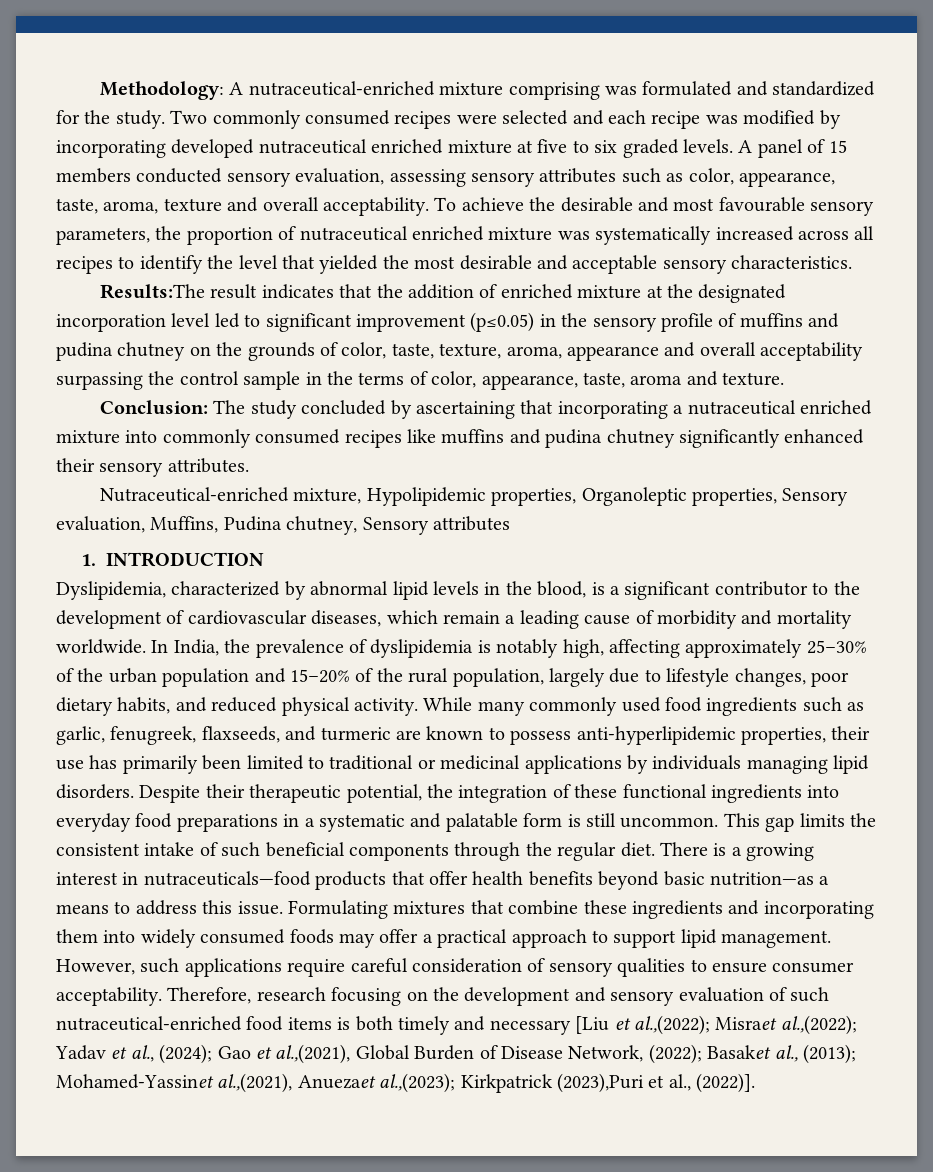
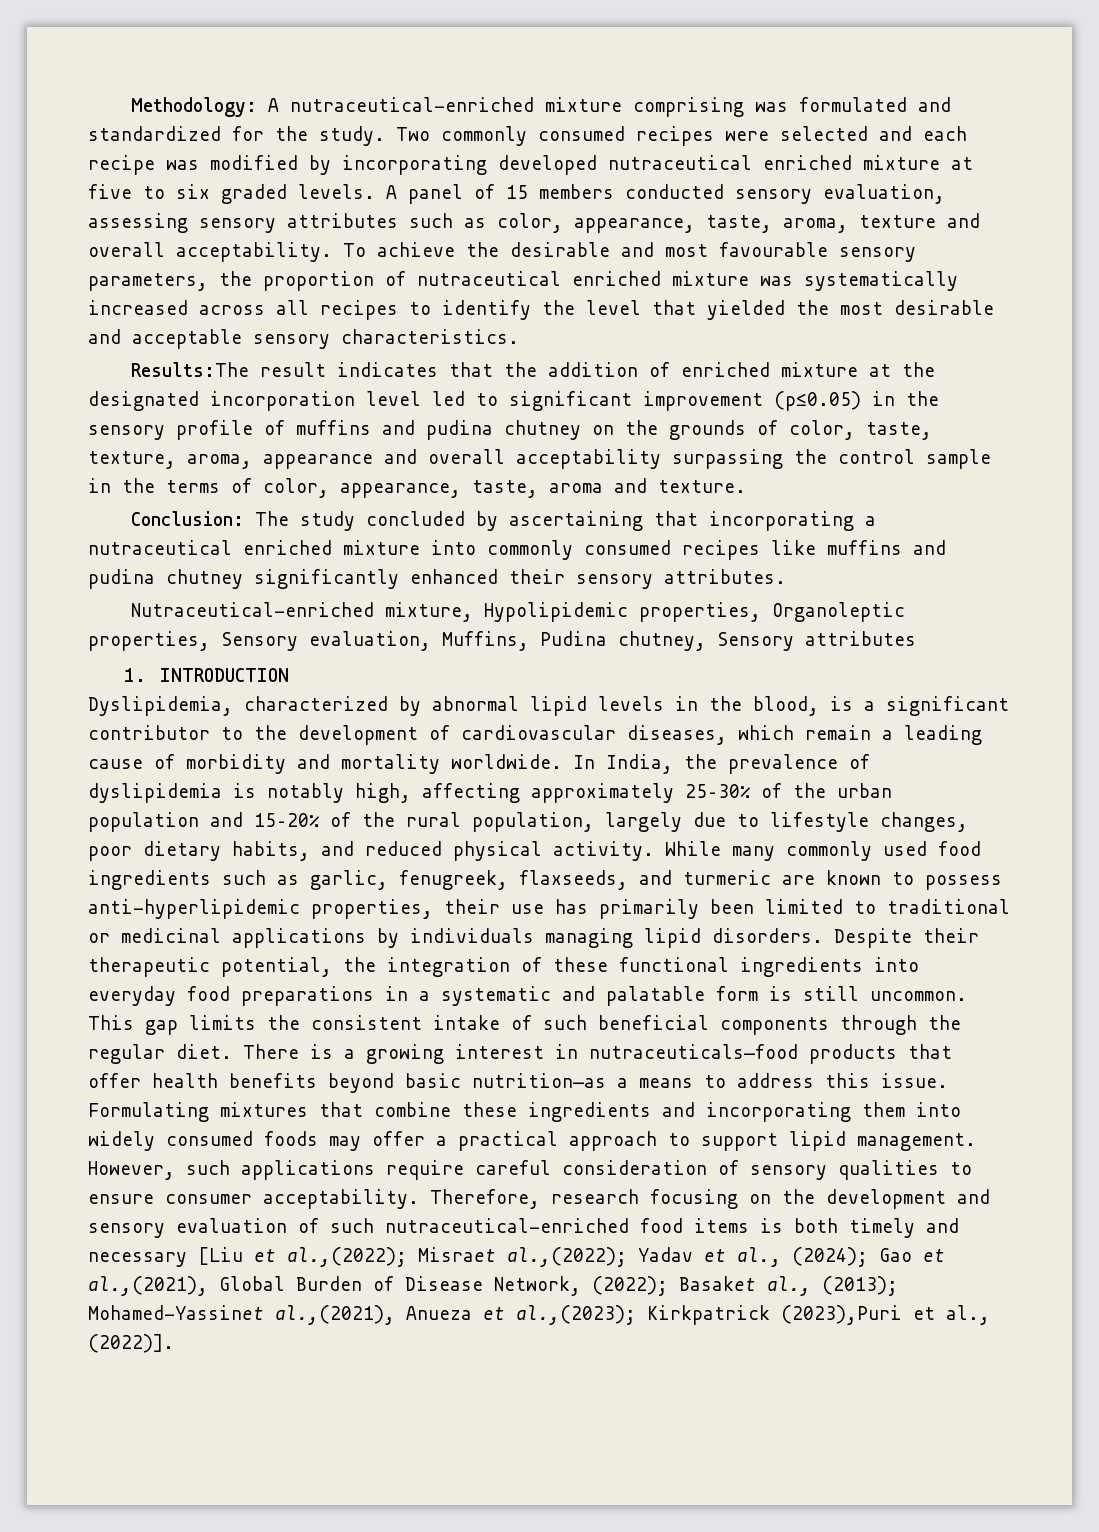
- Therefore, research focusing on the development and sensory evaluation of such nutraceutical-enriched food items is both timely and necessary [Liu et al.,(2022); Misraet al.,(2022); Yadav et al., (2024); Gao et al.,(2021), Global Burden of Disease Network, (2022); Basaket al., (2013); Mohamed-Yassinet al.,(2021), Anuezaet al.,(2023); Kirkpatrick (2023),Puri et al., (2022)].
+ Therefore, research focusing on the development and sensory evaluation of such nutraceutical-enriched food items is both timely and necessary [Liu et al.,(2022); Misraet al.,(2022); Yadav et al., (2024); Gao et al.,(2021), Global Burden of Disease Network, (2022); Basaket al., (2013); Mohamed-Yassinet al.,(2021), Anueza et al.,(2023); Kirkpatrick (2023),Puri et al., (2022)].

